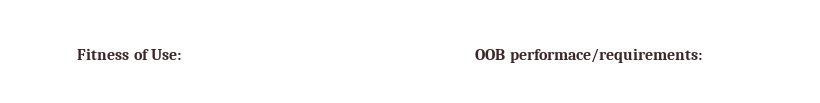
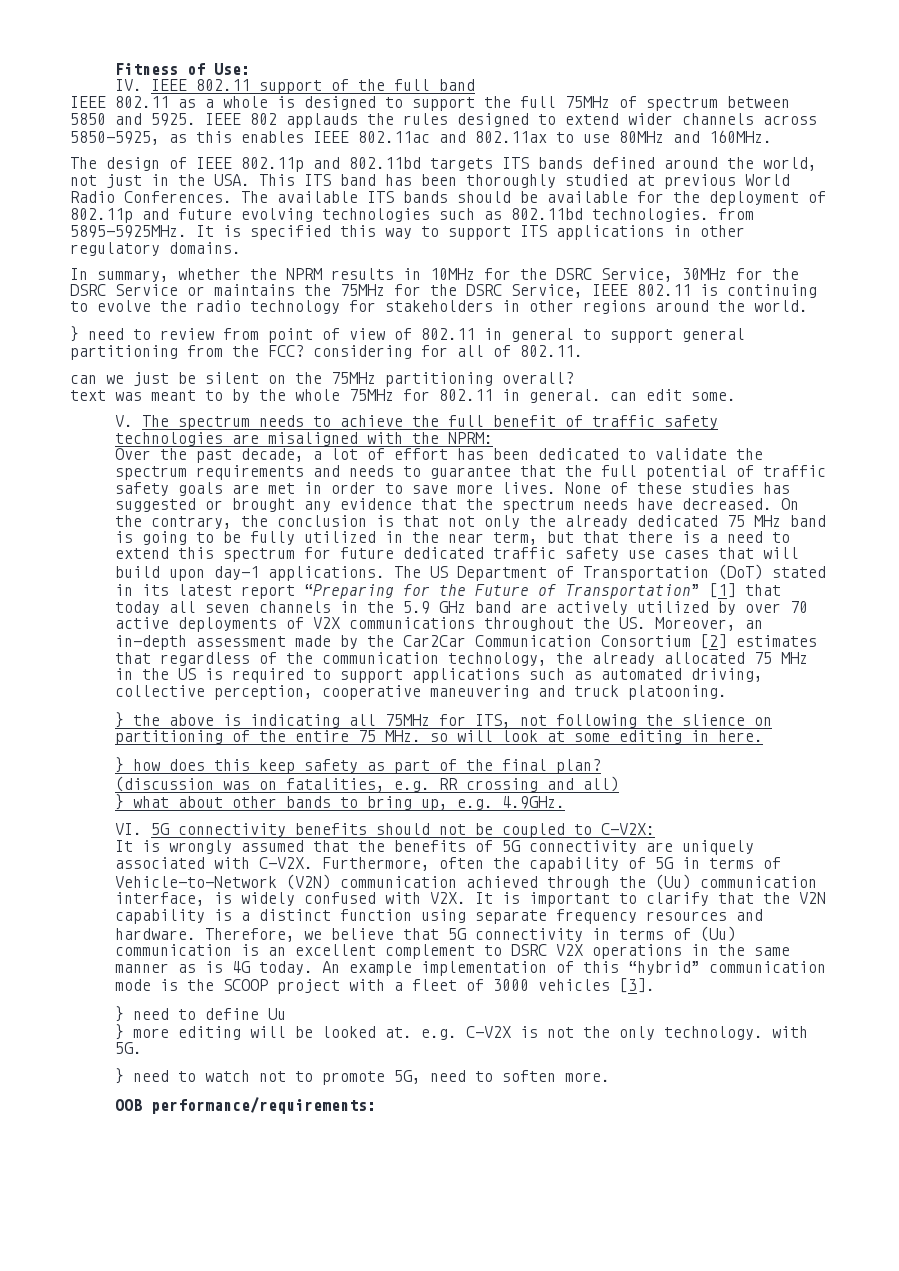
+ IV. IEEE 802.11 support of the full band
+ IEEE 802.11 as a whole is designed to support the full 75MHz of spectrum between 5850 and 5925. IEEE 802 applauds the rules designed to extend wider channels across 5850-5925, as this enables IEEE 802.11ac and 802.11ax to use 80MHz and 160MHz.
+ The design of IEEE 802.11p and 802.11bd targets ITS bands defined around the world, not just in the USA. This ITS band has been thoroughly studied at previous World Radio Conferences. The available ITS bands should be available for the deployment of 802.11p and future evolving technologies such as 802.11bd technologies. from 5895-5925MHz. It is specified this way to support ITS applications in other regulatory domains.
+ In summary, whether the NPRM results in 10MHz for the DSRC Service, 30MHz for the DSRC Service or maintains the 75MHz for the DSRC Service, IEEE 802.11 is continuing to evolve the radio technology for stakeholders in other regions around the world.
+ } need to review from point of view of 802.11 in general to support general partitioning from the FCC? considering for all of 802.11.
+ can we just be silent on the 75MHz partitioning overall?
+ text was meant to by the whole 75MHz for 802.11 in general. can edit some.
+ V. The spectrum needs to achieve the full benefit of traffic safety technologies are misaligned with the NPRM:
+ Over the past decade, a lot of effort has been dedicated to validate the spectrum requirements and needs to guarantee that the full potential of traffic safety goals are met in order to save more lives. None of these studies has suggested or brought any evidence that the spectrum needs have decreased. On the contrary, the conclusion is that not only the already dedicated 75 MHz band is going to be fully utilized in the near term, but that there is a need to extend this spectrum for future dedicated traffic safety use cases that will build upon day-1 applications. The US Department of Transportation (DoT) stated in its latest report “Preparing for the Future of Transportation” [1] that today all seven channels in the 5.9 GHz band are actively utilized by over 70 active deployments of V2X communications throughout the US. Moreover, an in-depth assessment made by the Car2Car Communication Consortium [2] estimates that regardless of the communication technology, the already allocated 75 MHz in the US is required to support applications such as automated driving, collective perception, cooperative maneuvering and truck platooning.
+ } the above is indicating all 75MHz for ITS, not following the slience on partitioning of the entire 75 MHz. so will look at some editing in here.
+ } how does this keep safety as part of the final plan?
+ (discussion was on fatalities, e.g. RR crossing and all)
+ } what about other bands to bring up, e.g. 4.9GHz.
+ VI. 5G connectivity benefits should not be coupled to C-V2X:
+ It is wrongly assumed that the benefits of 5G connectivity are uniquely associated with C-V2X. Furthermore, often the capability of 5G in terms of Vehicle-to-Network (V2N) communication achieved through the (Uu) communication interface, is widely confused with V2X. It is important to clarify that the V2N capability is a distinct function using separate frequency resources and hardware. Therefore, we believe that 5G connectivity in terms of (Uu) communication is an excellent complement to DSRC V2X operations in the same manner as is 4G today. An example implementation of this “hybrid” communication mode is the SCOOP project with a fleet of 3000 vehicles [3].
+ } need to define Uu
+ } more editing will be looked at. e.g. C-V2X is not the only technology. with 5G.
+ } need to watch not to promote 5G, need to soften more.
- OOB performace/requirements:
+ OOB performance/requirements:

